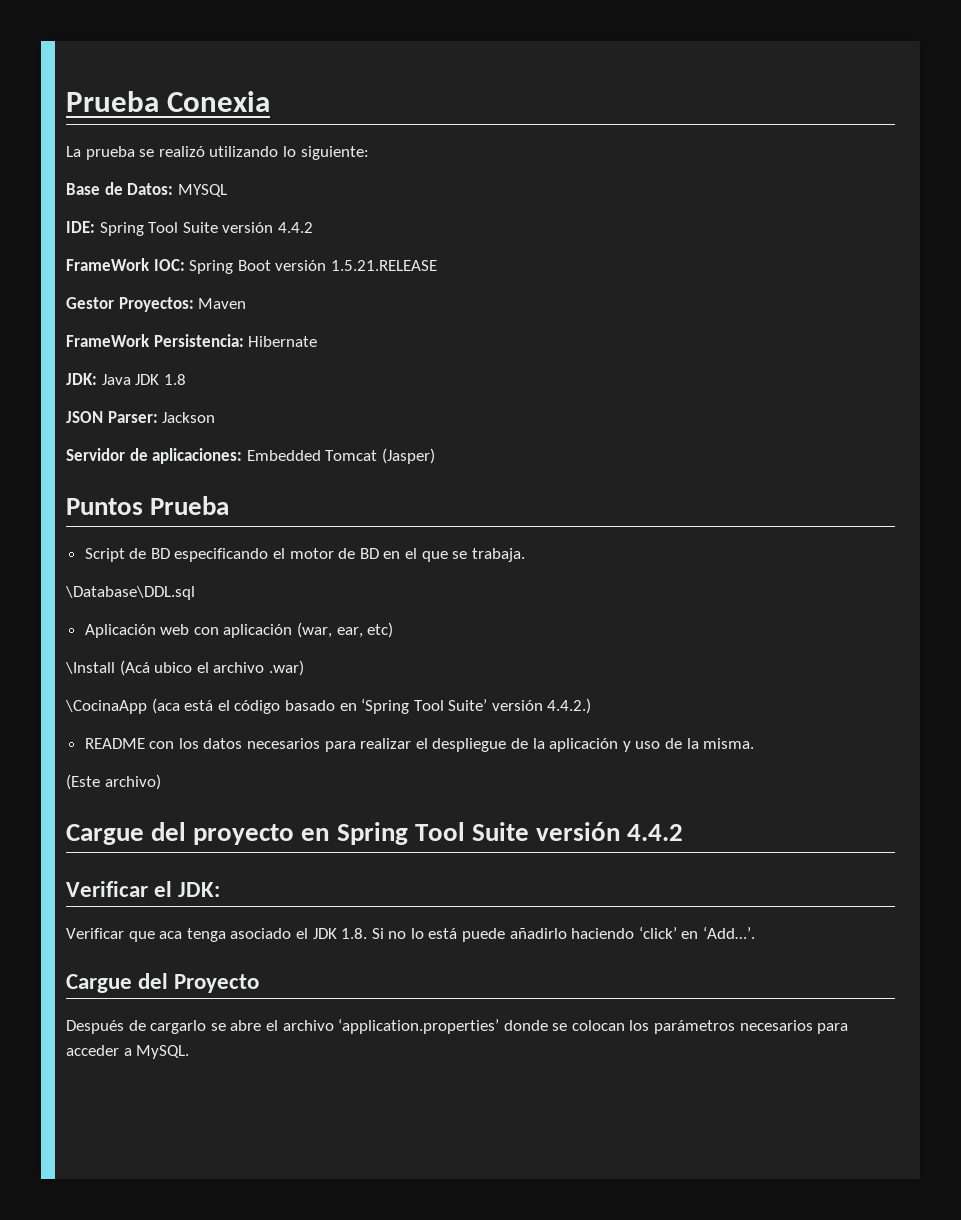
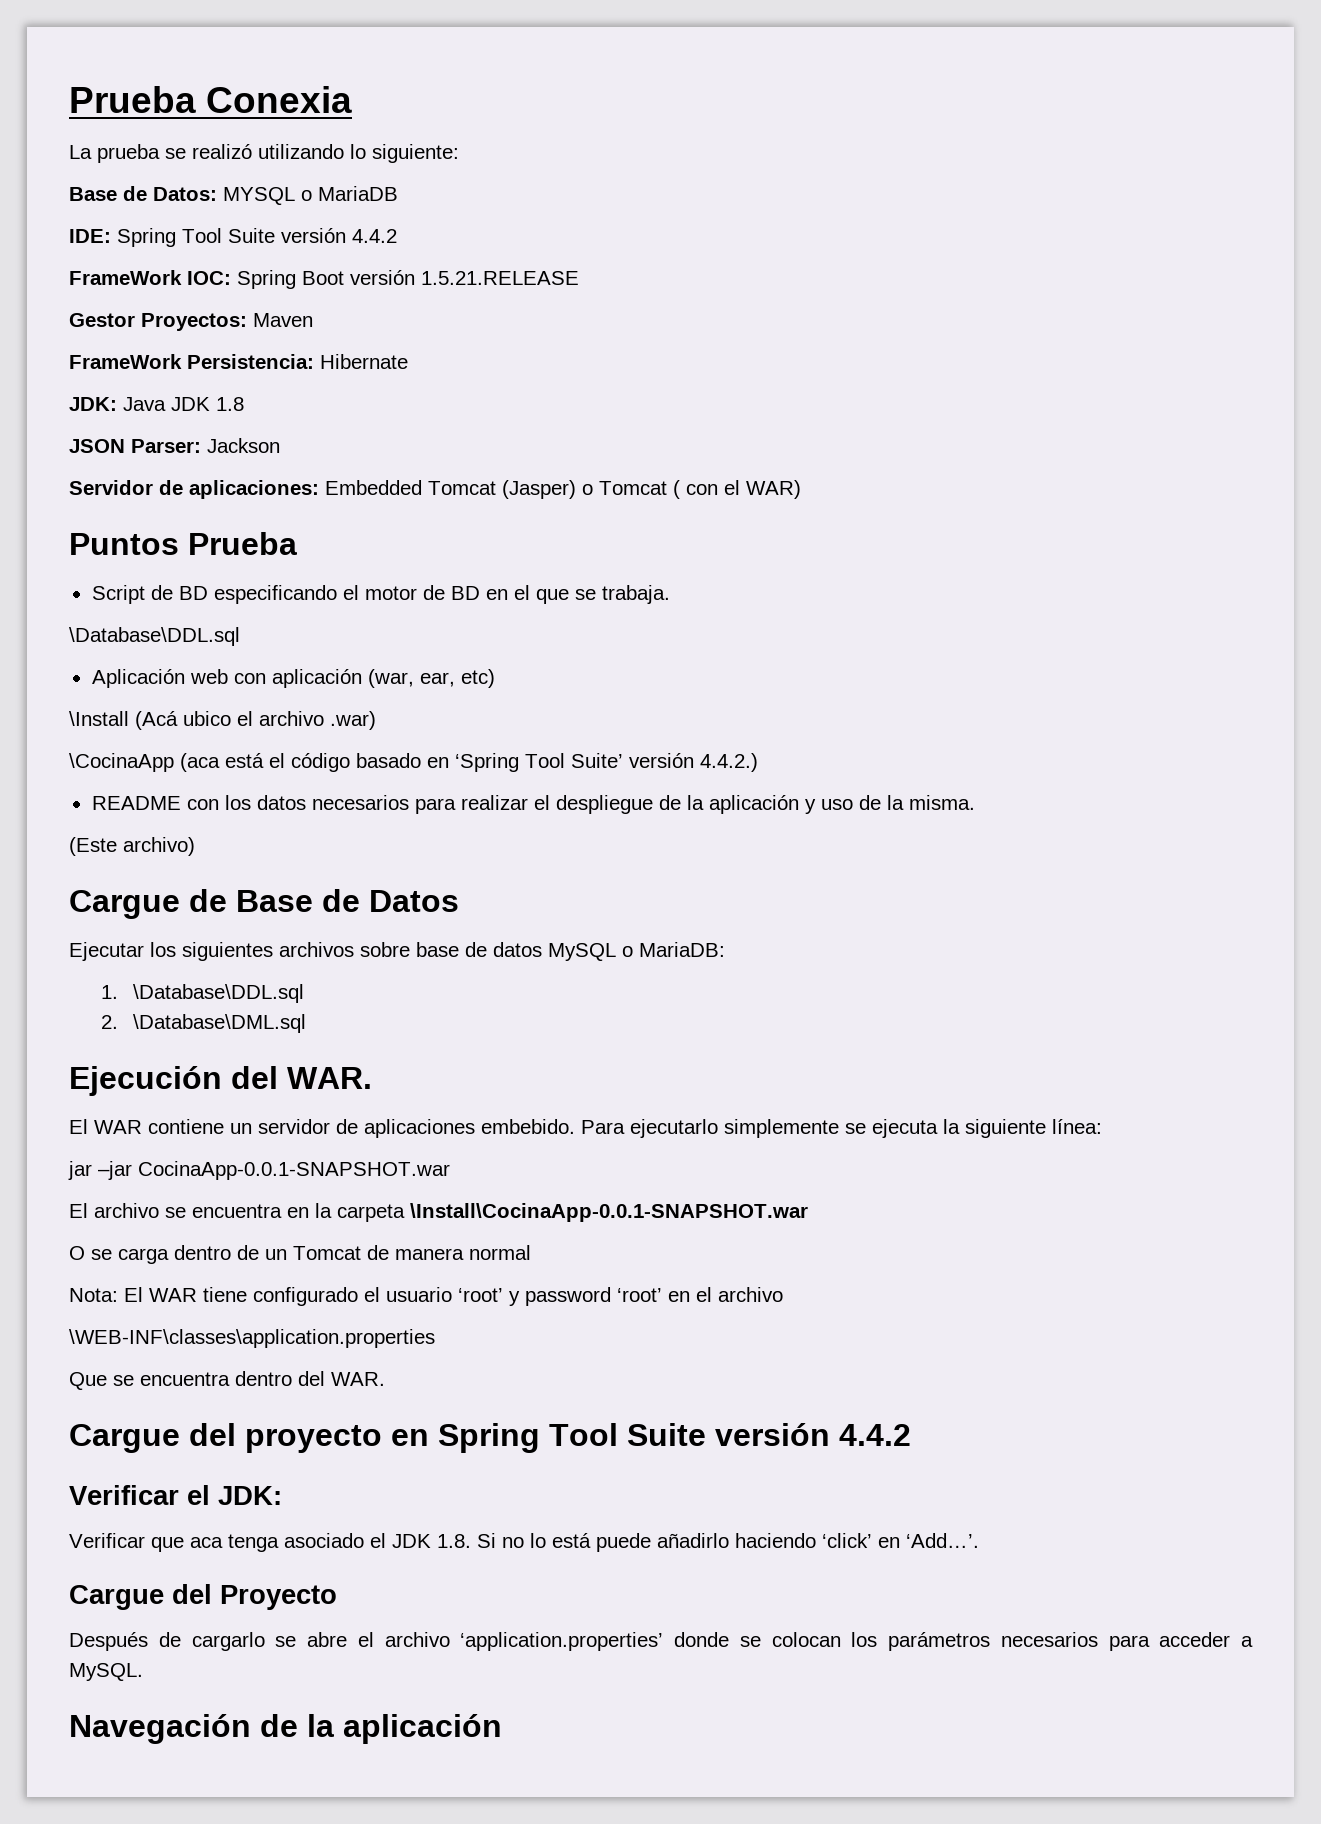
- Base de Datos: MYSQL
+ Base de Datos: MYSQL o MariaDB
- Servidor de aplicaciones: Embedded Tomcat (Jasper)
+ Servidor de aplicaciones: Embedded Tomcat (Jasper) o Tomcat ( con el WAR)
+ Cargue de Base de Datos
+ Ejecutar los siguientes archivos sobre base de datos MySQL o MariaDB:
+ 1. \Database\DDL.sql
+ 2. \Database\DML.sql
+ Ejecución del WAR.
+ El WAR contiene un servidor de aplicaciones embebido. Para ejecutarlo simplemente se ejecuta la siguiente línea:
+ jar –jar CocinaApp-0.0.1-SNAPSHOT.war
+ El archivo se encuentra en la carpeta \Install\CocinaApp-0.0.1-SNAPSHOT.war
+ O se carga dentro de un Tomcat de manera normal
+ Nota: El WAR tiene configurado el usuario ‘root’ y password ‘root’ en el archivo
+ \WEB-INF\classes\application.properties
+ Que se encuentra dentro del WAR.
+ Navegación de la aplicación

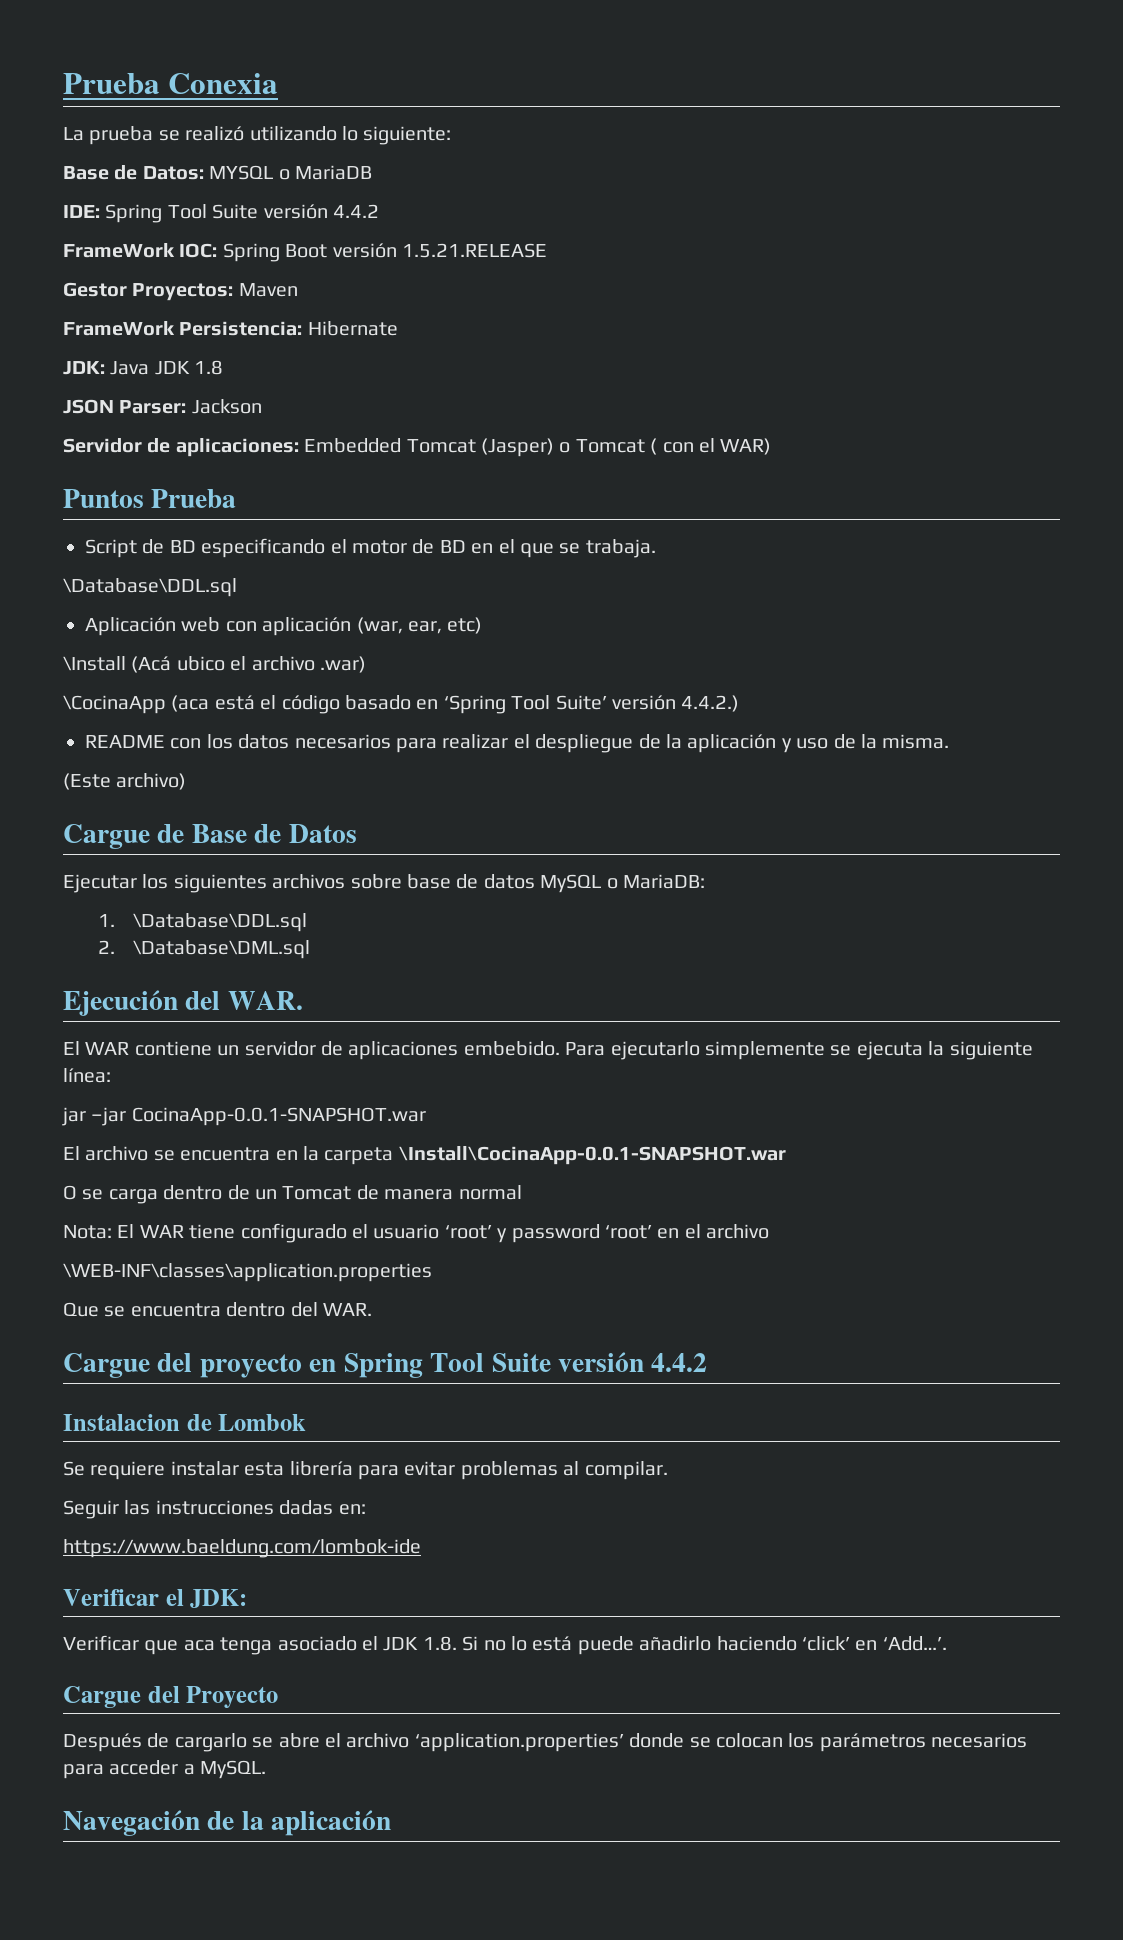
+ Instalacion de Lombok
+ Se requiere instalar esta librería para evitar problemas al compilar.
+ Seguir las instrucciones dadas en:
+ https://www.baeldung.com/lombok-ide

